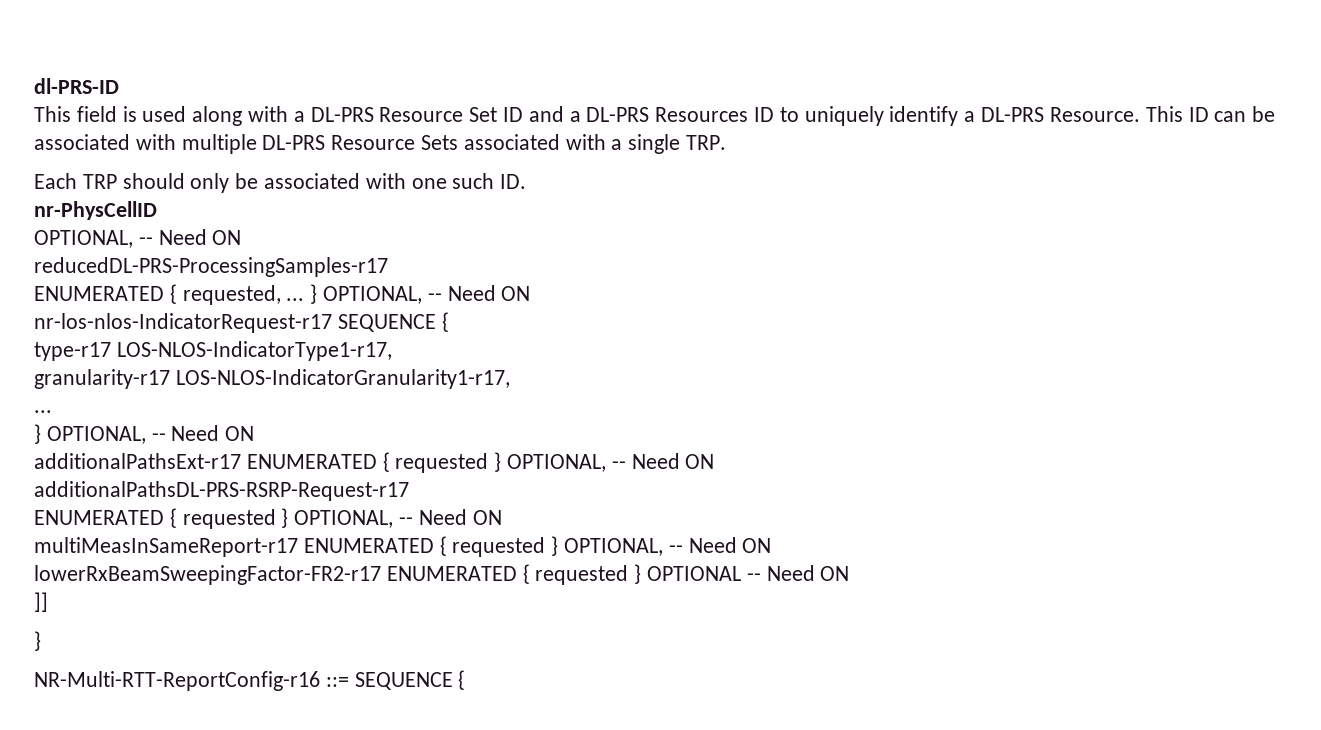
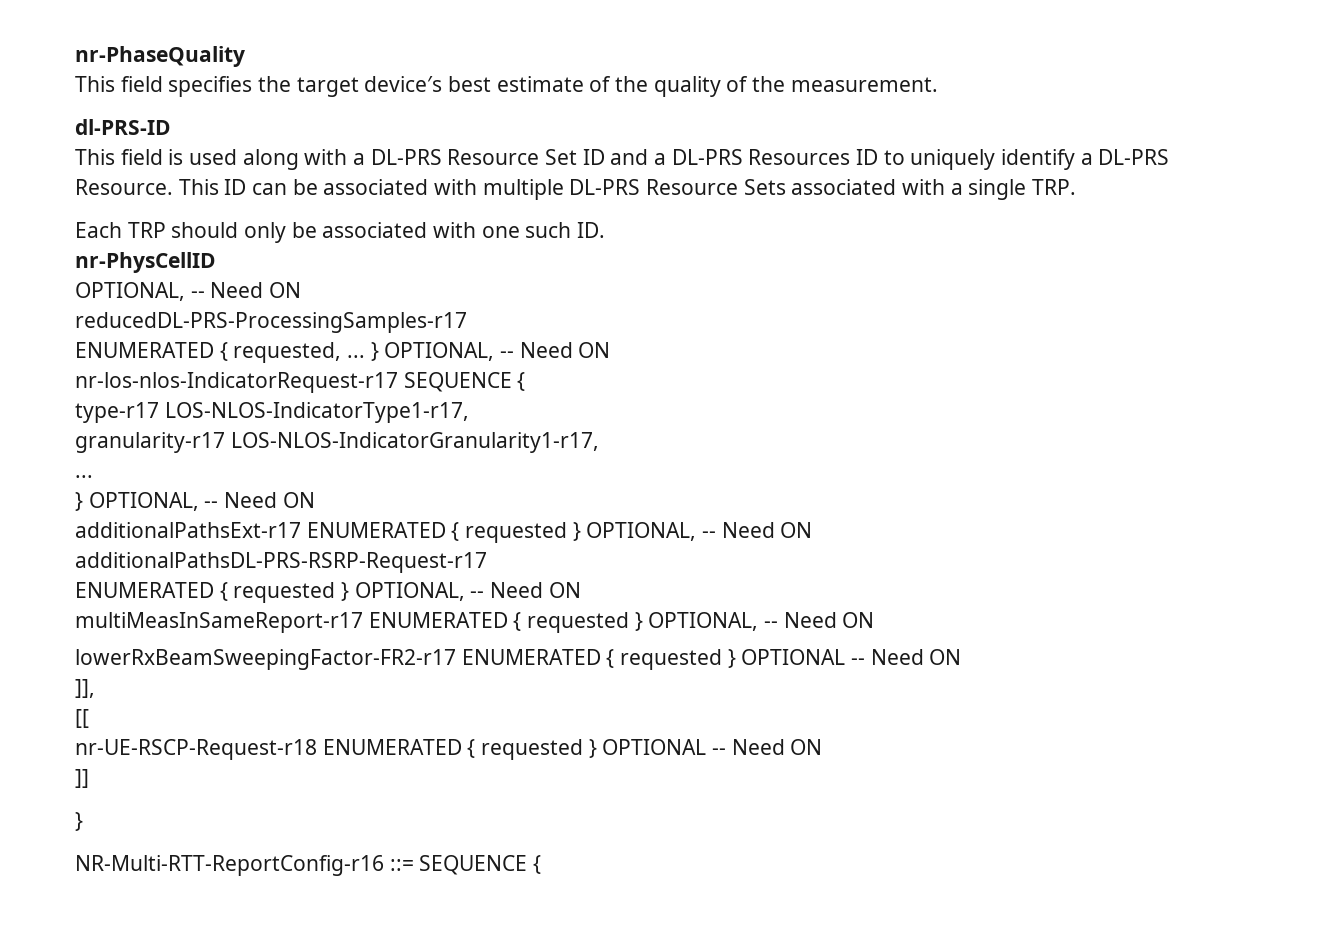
+ nr-PhaseQuality
+ This field specifies the target device′s best estimate of the quality of the measurement.
+ ]],
+ [[
+ nr-UE-RSCP-Request-r18 ENUMERATED { requested } OPTIONAL -- Need ON

